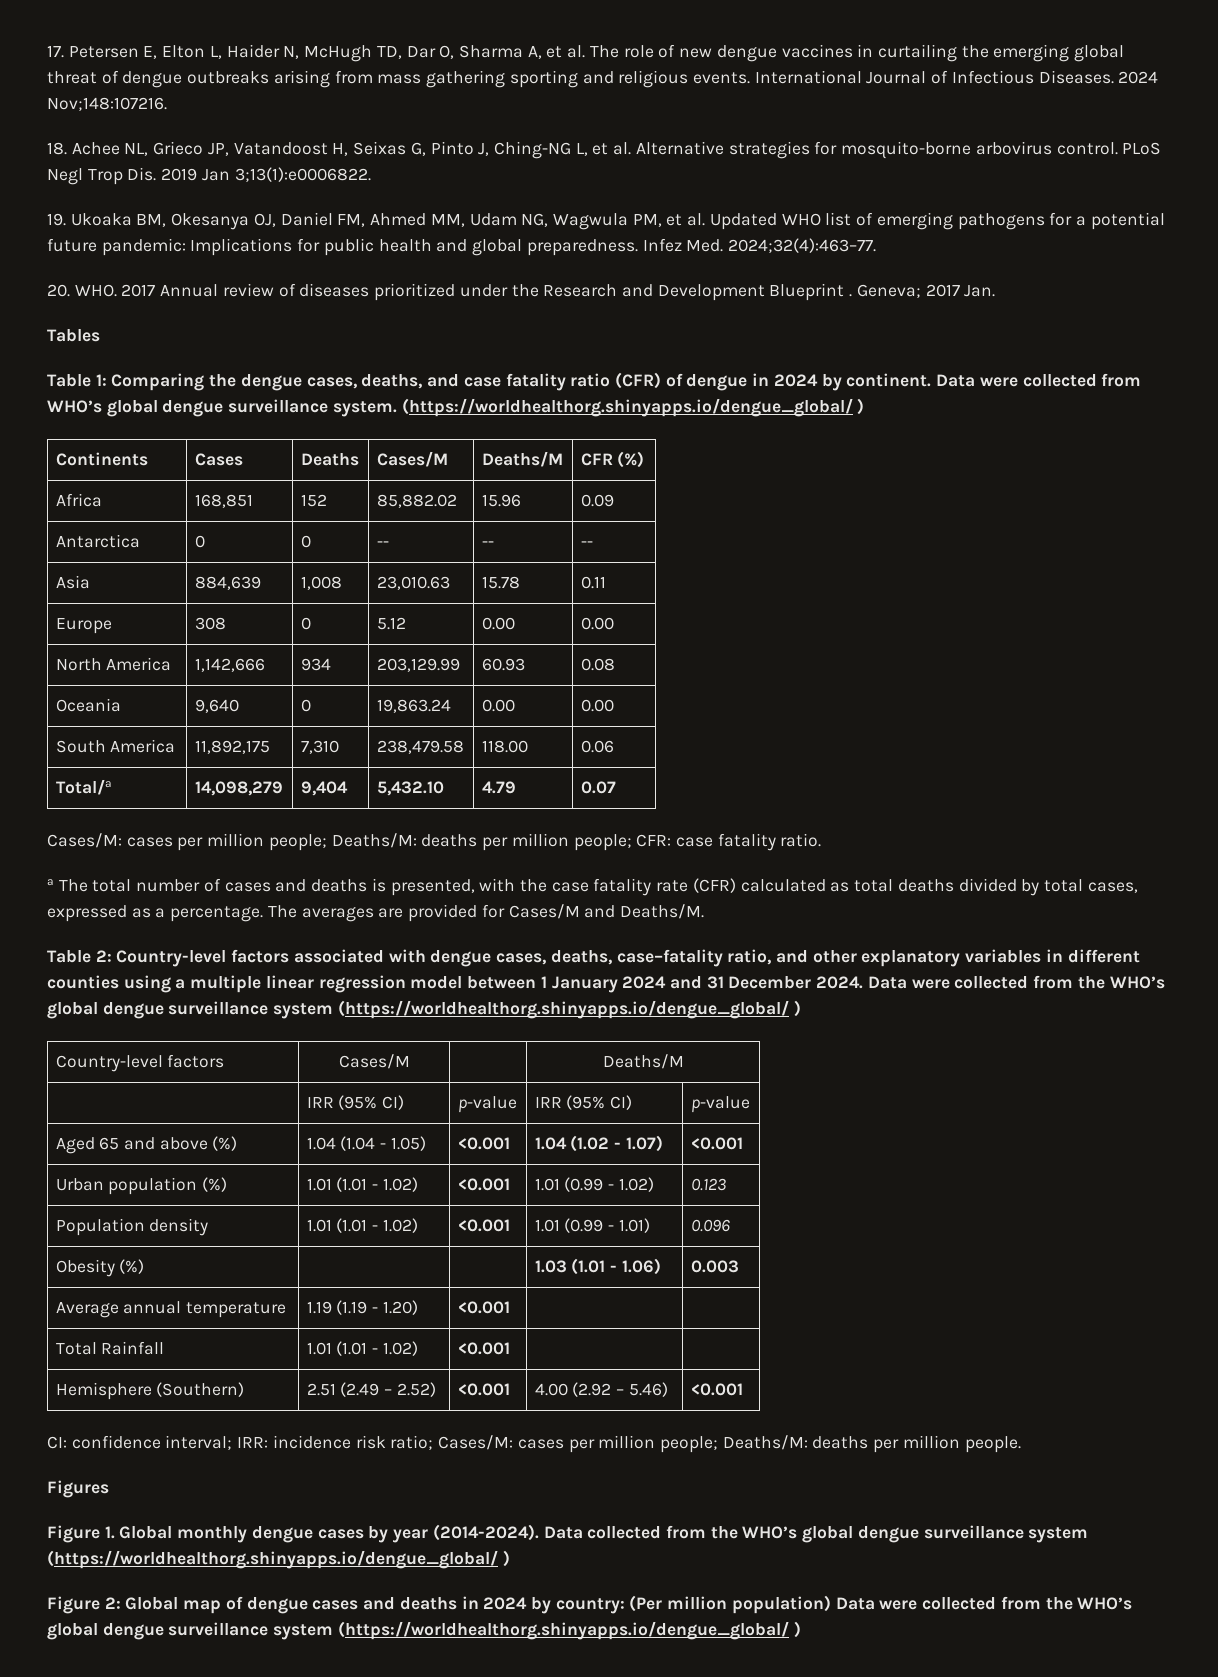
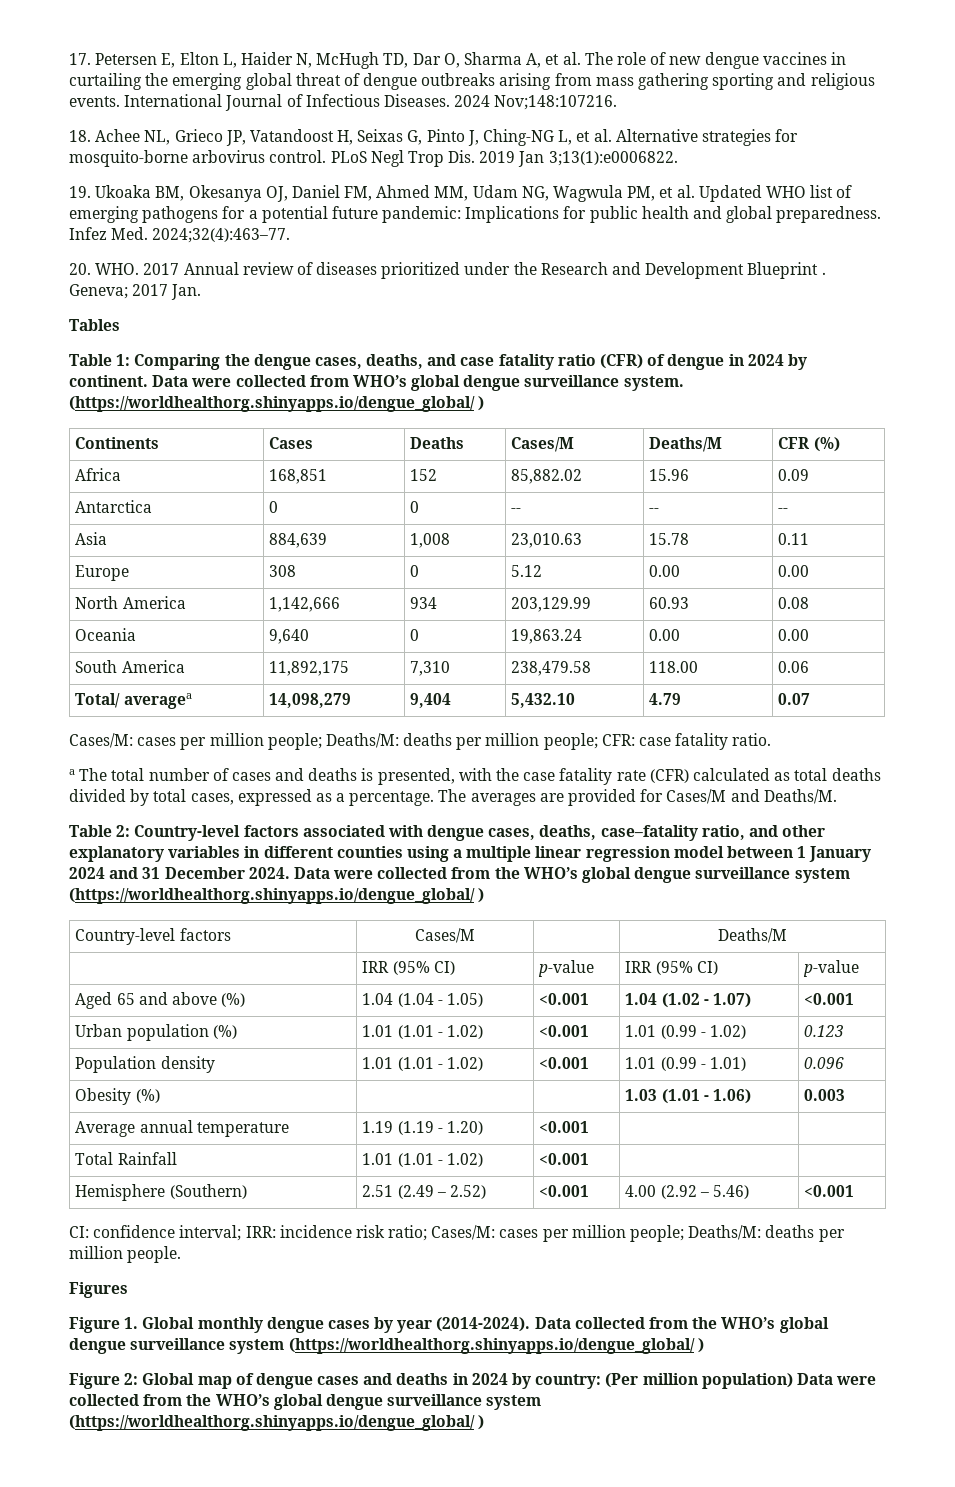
- Total/a | 14,098,279 | 9,404 | 5,432.10 | 4.79 | 0.07
+ Total/ averagea | 14,098,279 | 9,404 | 5,432.10 | 4.79 | 0.07

